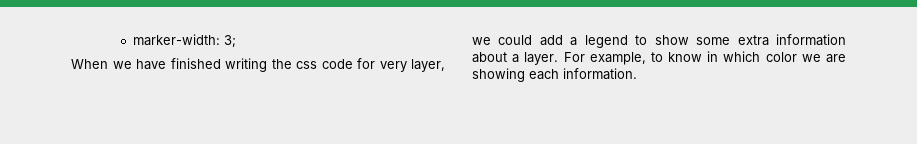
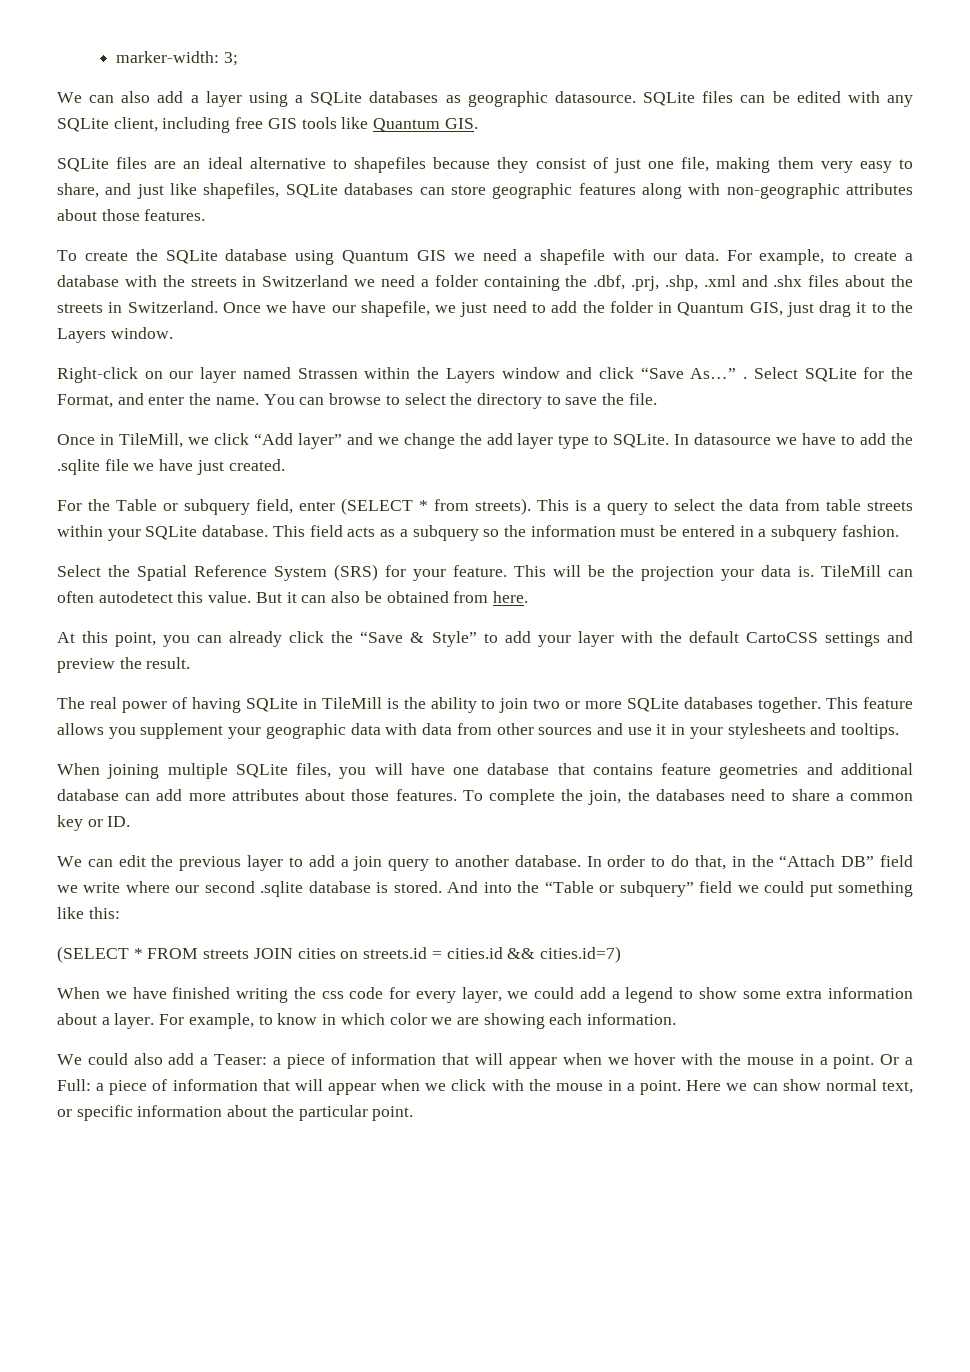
+ We can also add a layer using a SQLite databases as geographic datasource. SQLite files can be edited with any SQLite client, including free GIS tools like Quantum GIS.
+ SQLite files are an ideal alternative to shapefiles because they consist of just one file, making them very easy to share, and just like shapefiles, SQLite databases can store geographic features along with non-geographic attributes about those features.
+ To create the SQLite database using Quantum GIS we need a shapefile with our data. For example, to create a database with the streets in Switzerland we need a folder containing the .dbf, .prj, .shp, .xml and .shx files about the streets in Switzerland. Once we have our shapefile, we just need to add the folder in Quantum GIS, just drag it to the Layers window.
+ Right-click on our layer named Strassen within the Layers window and click “Save As…” . Select SQLite for the Format, and enter the name. You can browse to select the directory to save the file.
+ Once in TileMill, we click “Add layer” and we change the add layer type to SQLite. In datasource we have to add the .sqlite file we have just created.
+ For the Table or subquery field, enter (SELECT * from streets). This is a query to select the data from table streets within your SQLite database. This field acts as a subquery so the information must be entered in a subquery fashion.
+ Select the Spatial Reference System (SRS) for your feature. This will be the projection your data is. TileMill can often autodetect this value. But it can also be obtained from here.
+ At this point, you can already click the “Save & Style” to add your layer with the default CartoCSS settings and preview the result.
+ The real power of having SQLite in TileMill is the ability to join two or more SQLite databases together. This feature allows you supplement your geographic data with data from other sources and use it in your stylesheets and tooltips.
+ When joining multiple SQLite files, you will have one database that contains feature geometries and additional database can add more attributes about those features. To complete the join, the databases need to share a common key or ID.
+ We can edit the previous layer to add a join query to another database. In order to do that, in the “Attach DB” field we write where our second .sqlite database is stored. And into the “Table or subquery” field we could put something like this:
+ (SELECT * FROM streets JOIN cities on streets.id = cities.id && cities.id=7)
- When we have finished writing the css code for very layer, we could add a legend to show some extra information about a layer.
+ When we have finished writing the css code for every layer, we could add a legend to show some extra information about a layer.
+ We could also add a Teaser: a piece of information that will appear when we hover with the mouse in a point. Or a Full: a piece of information that will appear when we click with the mouse in a point. Here we can show normal text, or specific information about the particular point.

